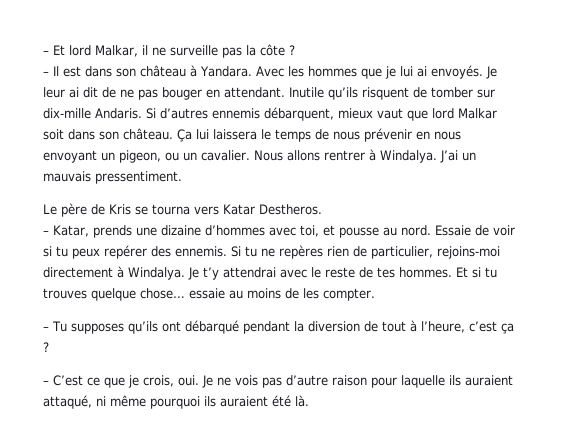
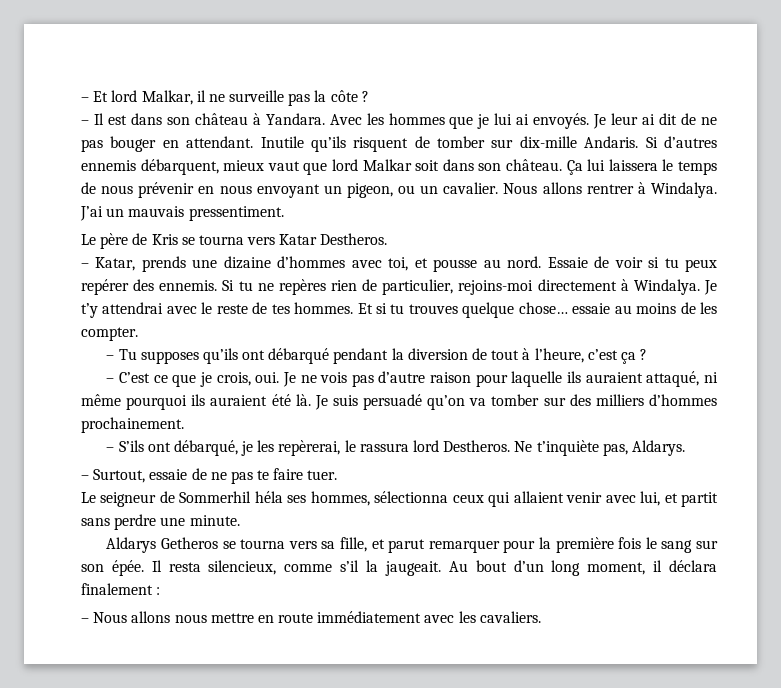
+ Je suis persuadé qu’on va tomber sur des milliers d’hommes prochainement.
+ – S’ils ont débarqué, je les repèrerai, le rassura lord Destheros. Ne t’inquiète pas, Aldarys.
+ – Surtout, essaie de ne pas te faire tuer.
+ Le seigneur de Sommerhil héla ses hommes, sélectionna ceux qui allaient venir avec lui, et partit sans perdre une minute.
+ Aldarys Getheros se tourna vers sa fille, et parut remarquer pour la première fois le sang sur son épée. Il resta silencieux, comme s’il la jaugeait. Au bout d’un long moment, il déclara finalement :
+ – Nous allons nous mettre en route immédiatement avec les cavaliers.

